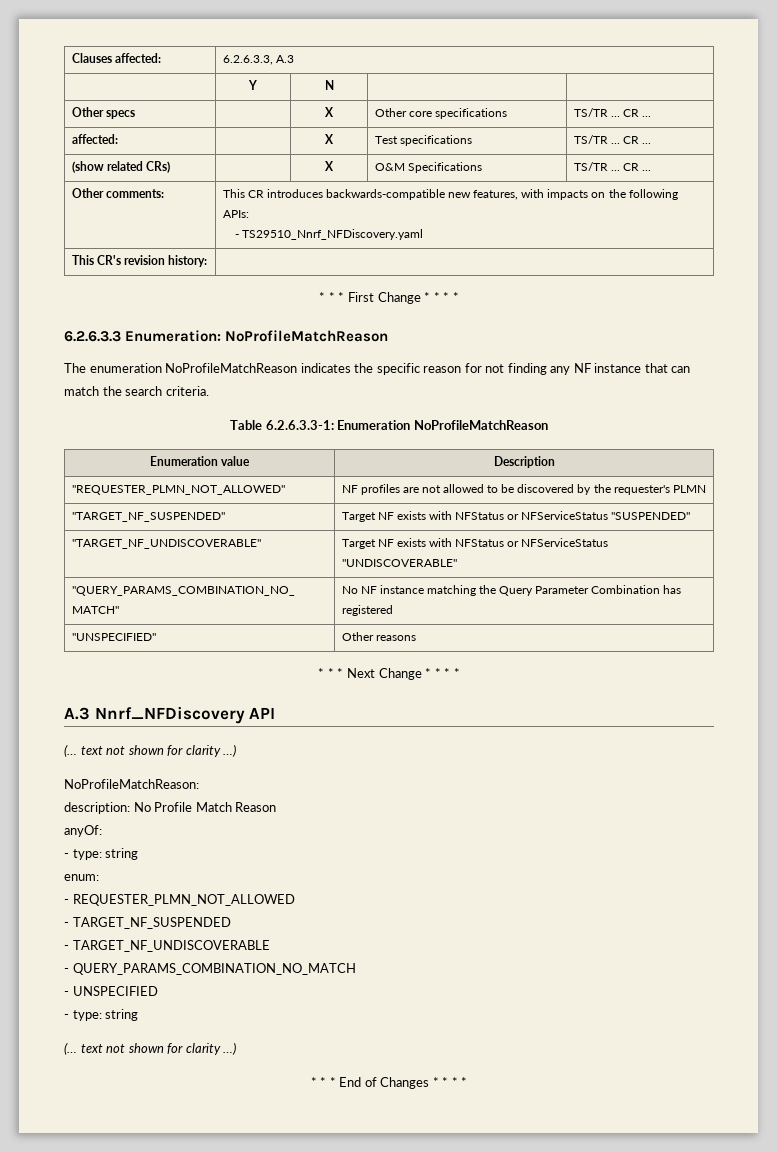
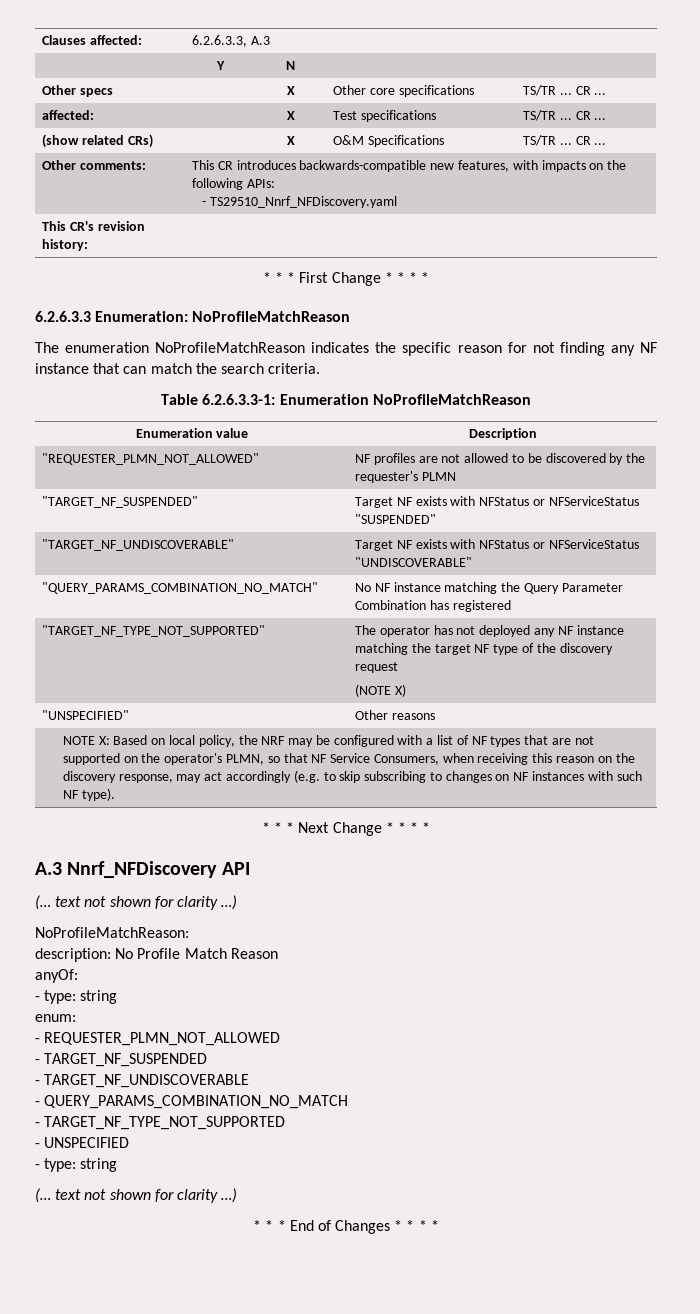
+ "TARGET_NF_TYPE_NOT_SUPPORTED" | The operator has not deployed any NF instance matching the target NF type of the discovery request
+ (NOTE X)
  "UNSPECIFIED" | Other reasons
+ NOTE X: Based on local policy, the NRF may be configured with a list of NF types that are not supported on the operator's PLMN, so that NF Service Consumers, when receiving this reason on the discovery response, may act accordingly (e.g. to skip subscribing to changes on NF instances with such NF type).
+ - TARGET_NF_TYPE_NOT_SUPPORTED

